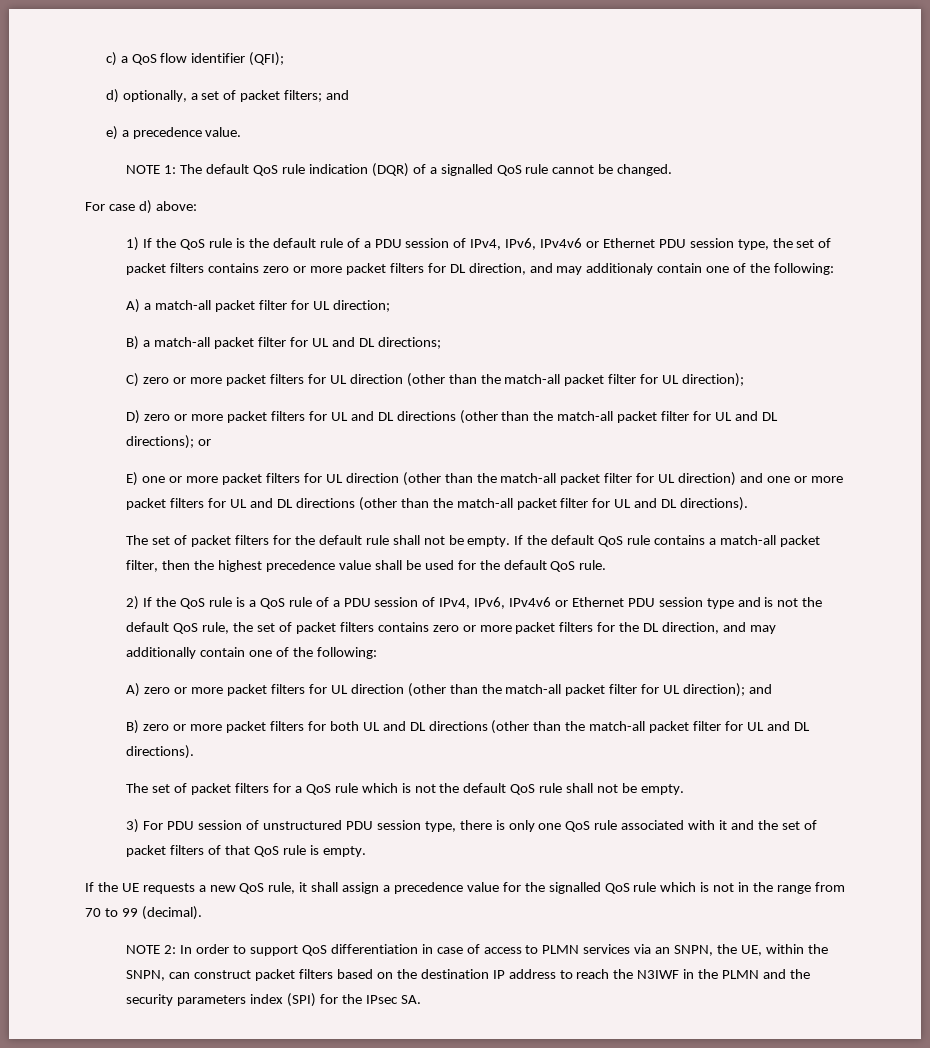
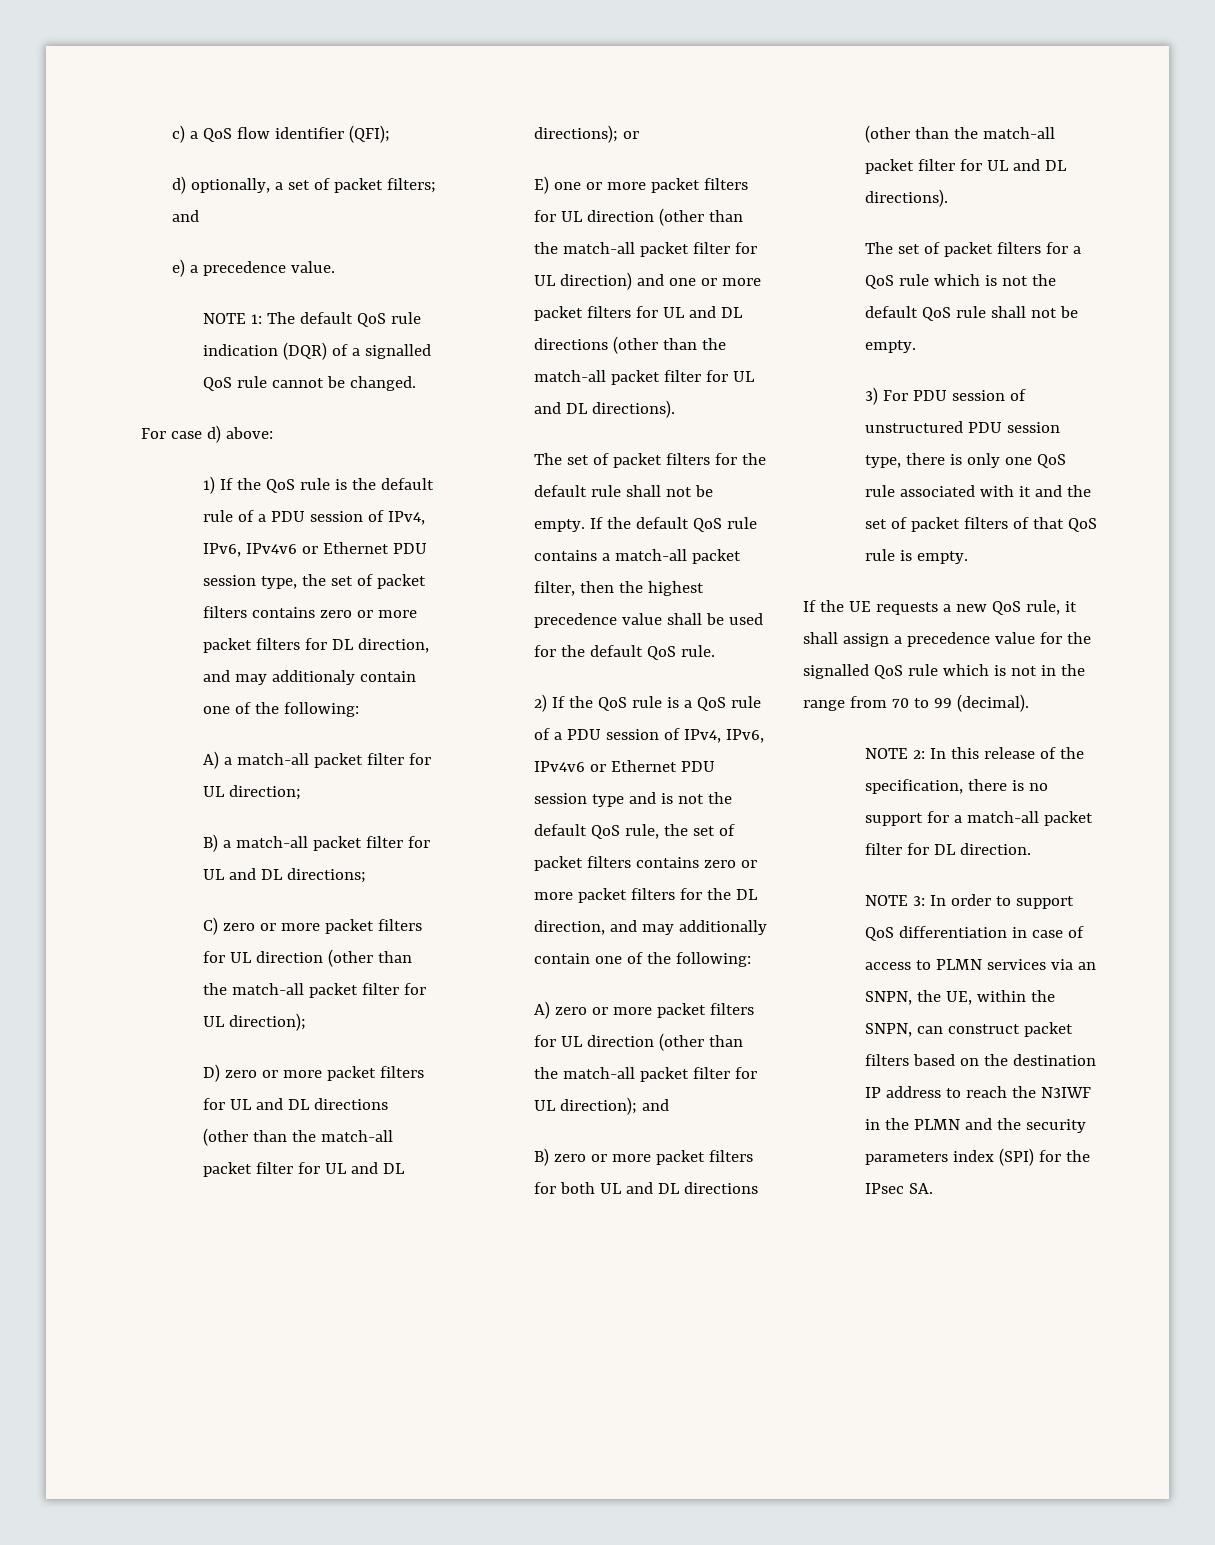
- NOTE 2: In order to support QoS differentiation in case of access to PLMN services via an SNPN, the UE, within the SNPN, can construct packet filters based on the destination IP address to reach the N3IWF in the PLMN and the security parameters index (SPI) for the IPsec SA.
+ NOTE 2: In this release of the specification, there is no support for a match-all packet filter for DL direction.
+ NOTE 3: In order to support QoS differentiation in case of access to PLMN services via an SNPN, the UE, within the SNPN, can construct packet filters based on the destination IP address to reach the N3IWF in the PLMN and the security parameters index (SPI) for the IPsec SA.

